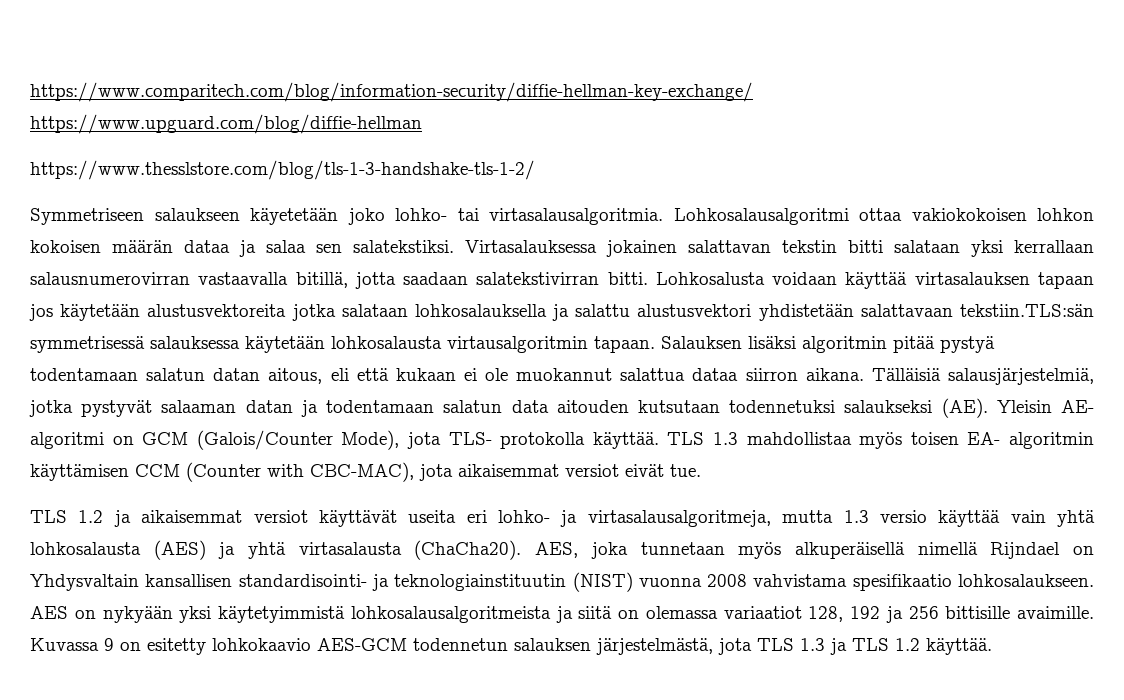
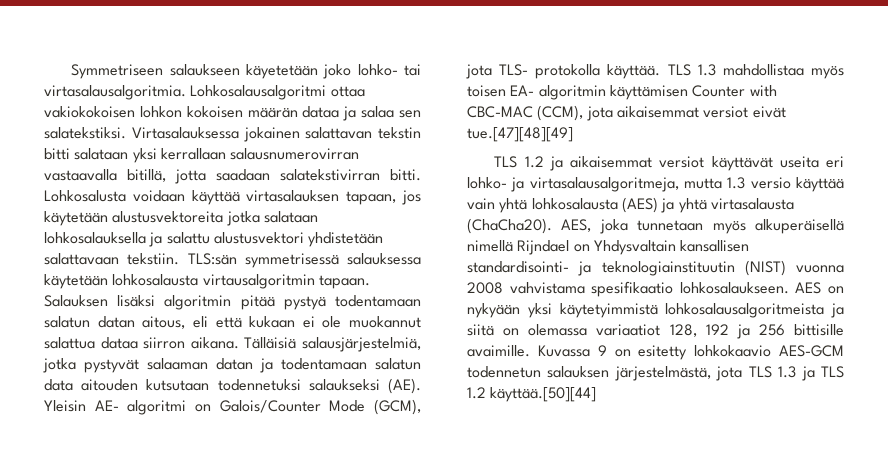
- https://www.comparitech.com/blog/information-security/diffie-hellman-key-exchange/ https://www.upguard.com/blog/diffie-hellman
- https://www.thesslstore.com/blog/tls-1-3-handshake-tls-1-2/
- Lohkosalusta voidaan käyttää virtasalauksen tapaan jos käytetään alustusvektoreita jotka salataan lohkosalauksella ja salattu alustusvektori yhdistetään salattavaan tekstiin.TLS:sän symmetrisessä salauksessa käytetään lohkosalausta virtausalgoritmin tapaan.
+ Lohkosalusta voidaan käyttää virtasalauksen tapaan, jos käytetään alustusvektoreita jotka salataan lohkosalauksella ja salattu alustusvektori yhdistetään salattavaan tekstiin. TLS:sän symmetrisessä salauksessa käytetään lohkosalausta virtausalgoritmin tapaan.
- Tälläisiä salausjärjestelmiä, jotka pystyvät salaaman datan ja todentamaan salatun data aitouden kutsutaan todennetuksi salaukseksi (AE). Yleisin AE- algoritmi on GCM (Galois/Counter Mode), jota TLS- protokolla käyttää.
+ Tälläisiä salausjärjestelmiä, jotka pystyvät salaaman datan ja todentamaan salatun data aitouden kutsutaan todennetuksi salaukseksi (AE). Yleisin AE- algoritmi on Galois/Counter Mode (GCM), jota TLS- protokolla käyttää.
- TLS 1.3 mahdollistaa myös toisen EA- algoritmin käyttämisen CCM (Counter with CBC-MAC), jota aikaisemmat versiot eivät tue.
+ TLS 1.3 mahdollistaa myös toisen EA- algoritmin käyttämisen Counter with CBC-MAC (CCM), jota aikaisemmat versiot eivät tue.[47][48][49]
- Kuvassa 9 on esitetty lohkokaavio AES-GCM todennetun salauksen järjestelmästä, jota TLS 1.3 ja TLS 1.2 käyttää.
+ Kuvassa 9 on esitetty lohkokaavio AES-GCM todennetun salauksen järjestelmästä, jota TLS 1.3 ja TLS 1.2 käyttää.[50][44]

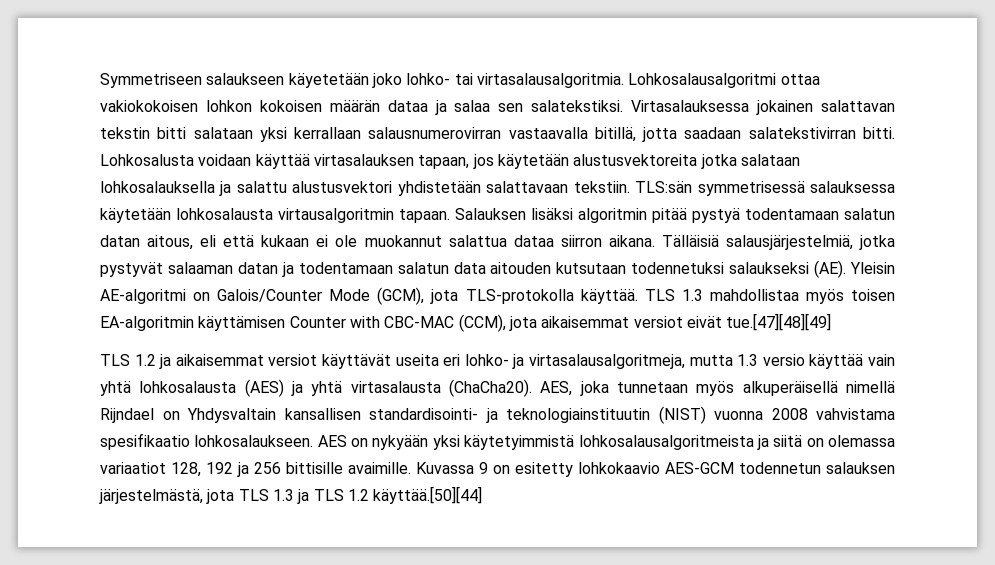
- Tälläisiä salausjärjestelmiä, jotka pystyvät salaaman datan ja todentamaan salatun data aitouden kutsutaan todennetuksi salaukseksi (AE). Yleisin AE- algoritmi on Galois/Counter Mode (GCM), jota TLS- protokolla käyttää.
+ Tälläisiä salausjärjestelmiä, jotka pystyvät salaaman datan ja todentamaan salatun data aitouden kutsutaan todennetuksi salaukseksi (AE). Yleisin AE-algoritmi on Galois/Counter Mode (GCM), jota TLS-protokolla käyttää.
- TLS 1.3 mahdollistaa myös toisen EA- algoritmin käyttämisen Counter with CBC-MAC (CCM), jota aikaisemmat versiot eivät tue.[47][48][49]
+ TLS 1.3 mahdollistaa myös toisen EA-algoritmin käyttämisen Counter with CBC-MAC (CCM), jota aikaisemmat versiot eivät tue.[47][48][49]

